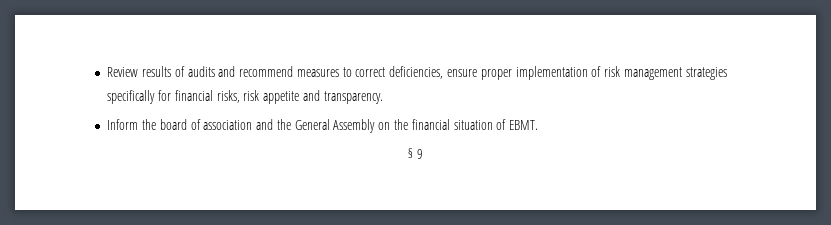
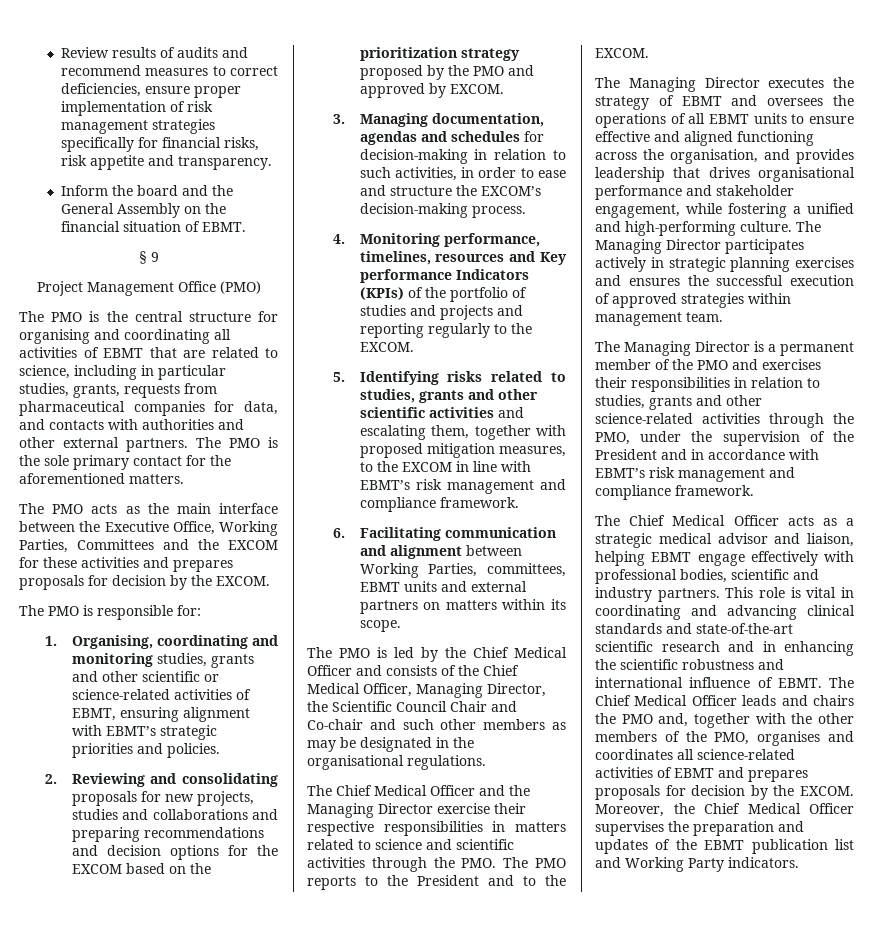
- Inform the board of association and the General Assembly on the financial situation of EBMT.
+ Inform the board and the General Assembly on the financial situation of EBMT.
+ Project Management Office (PMO)
+ The PMO is the central structure for organising and coordinating all activities of EBMT that are related to science, including in particular studies, grants, requests from pharmaceutical companies for data, and contacts with authorities and other external partners. The PMO is the sole primary contact for the aforementioned matters.
+ The PMO acts as the main interface between the Executive Office, Working Parties, Committees and the EXCOM for these activities and prepares proposals for decision by the EXCOM.
+ The PMO is responsible for:
+ 1. Organising, coordinating and monitoring studies, grants and other scientific or science-related activities of EBMT, ensuring alignment with EBMT’s strategic priorities and policies.
+ 2. Reviewing and consolidating proposals for new projects, studies and collaborations and preparing recommendations and decision options for the EXCOM based on the prioritization strategy proposed by the PMO and approved by EXCOM.
+ 3. Managing documentation, agendas and schedules for decision-making in relation to such activities, in order to ease and structure the EXCOM’s decision-making process.
+ 4. Monitoring performance, timelines, resources and Key performance Indicators (KPIs) of the portfolio of studies and projects and reporting regularly to the EXCOM.
+ 5. Identifying risks related to studies, grants and other scientific activities and escalating them, together with proposed mitigation measures, to the EXCOM in line with EBMT’s risk management and compliance framework.
+ 6. Facilitating communication and alignment between Working Parties, committees, EBMT units and external partners on matters within its scope.
+ The PMO is led by the Chief Medical Officer and consists of the Chief Medical Officer, Managing Director, the Scientific Council Chair and Co-chair and such other members as may be designated in the organisational regulations.
+ The Chief Medical Officer and the Managing Director exercise their respective responsibilities in matters related to science and scientific activities through the PMO. The PMO reports to the President and to the EXCOM.
+ The Managing Director executes the strategy of EBMT and oversees the operations of all EBMT units to ensure effective and aligned functioning across the organisation, and provides leadership that drives organisational performance and stakeholder engagement, while fostering a unified and high-performing culture. The Managing Director participates actively in strategic planning exercises and ensures the successful execution of approved strategies within management team.
+ The Managing Director is a permanent member of the PMO and exercises their responsibilities in relation to studies, grants and other science-related activities through the PMO, under the supervision of the President and in accordance with EBMT’s risk management and compliance framework.
+ The Chief Medical Officer acts as a strategic medical advisor and liaison, helping EBMT engage effectively with professional bodies, scientific and industry partners. This role is vital in coordinating and advancing clinical standards and state-of-the-art scientific research and in enhancing the scientific robustness and international influence of EBMT. The Chief Medical Officer leads and chairs the PMO and, together with the other members of the PMO, organises and coordinates all science-related activities of EBMT and prepares proposals for decision by the EXCOM. Moreover, the Chief Medical Officer supervises the preparation and updates of the EBMT publication list and Working Party indicators.

